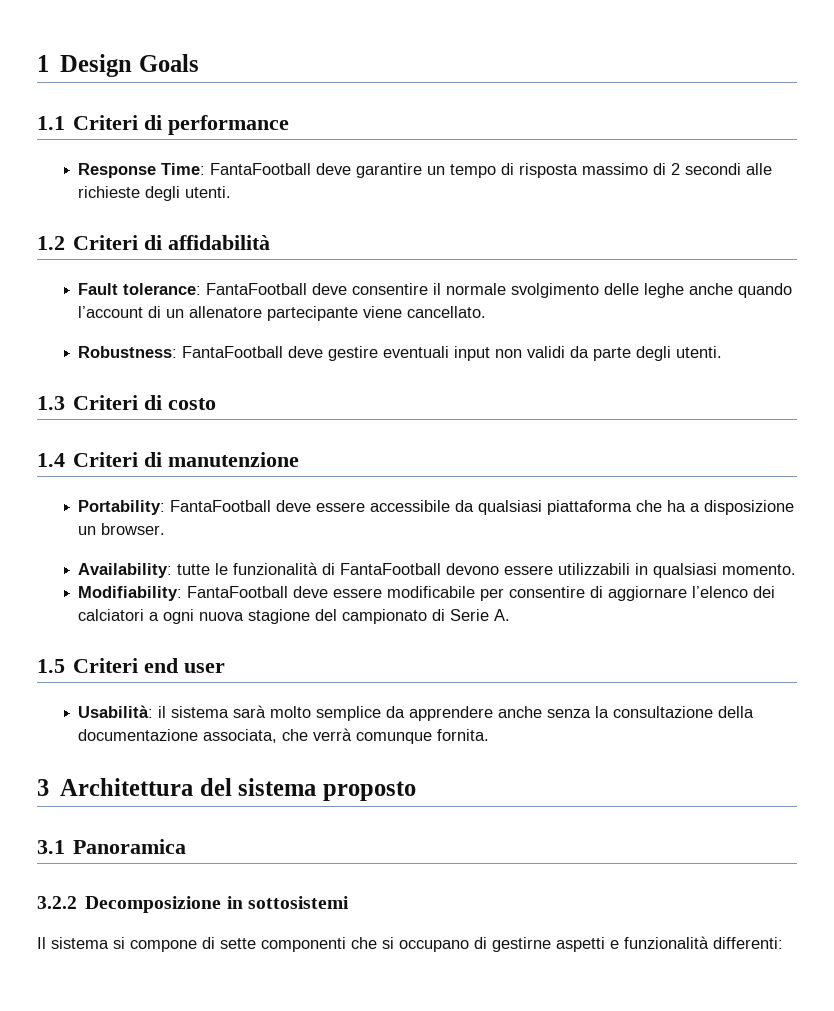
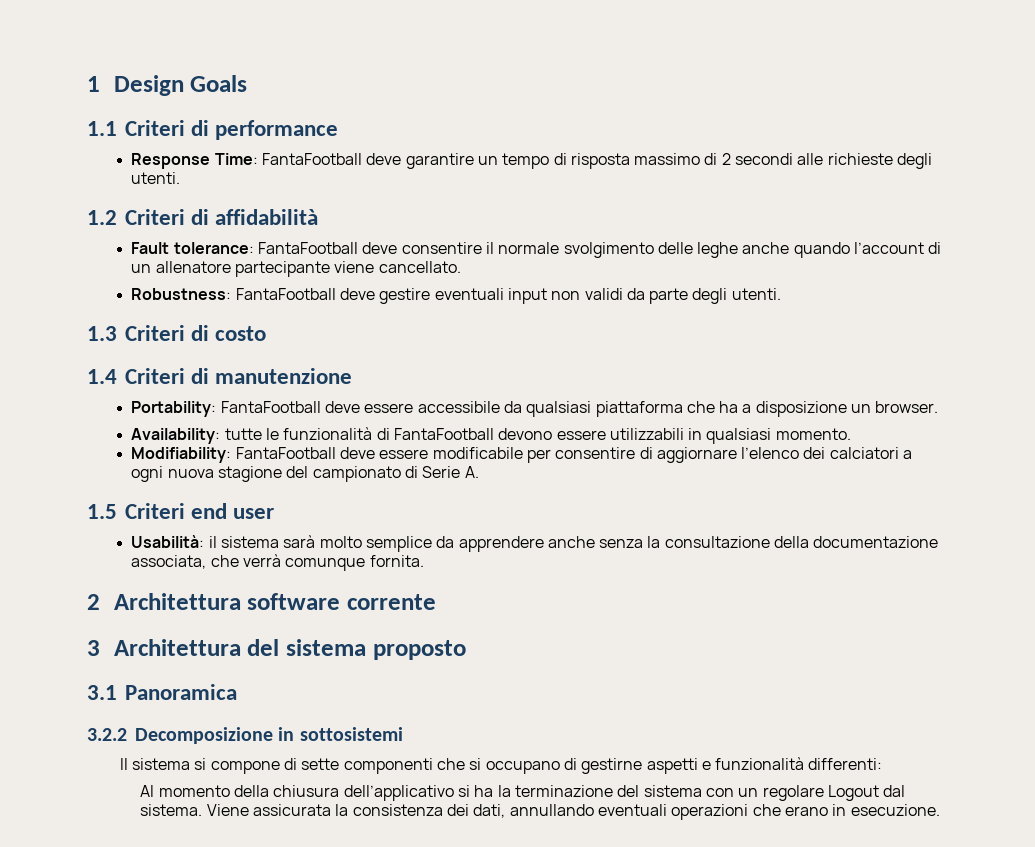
+ 2 Architettura software corrente
+ Al momento della chiusura dell’applicativo si ha la terminazione del sistema con un regolare Logout dal sistema. Viene assicurata la consistenza dei dati, annullando eventuali operazioni che erano in esecuzione.

